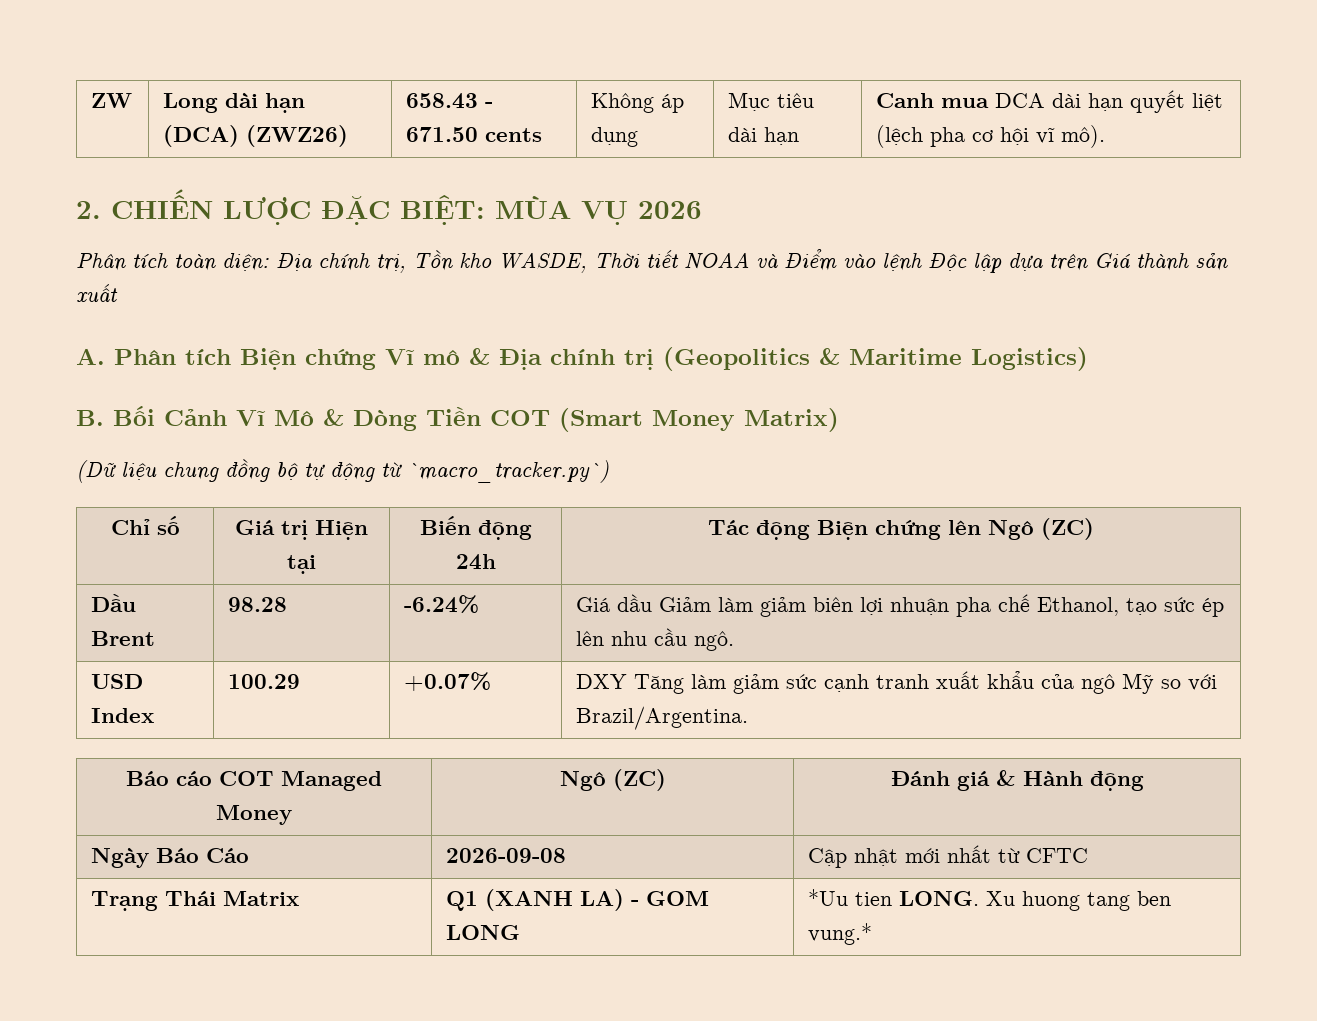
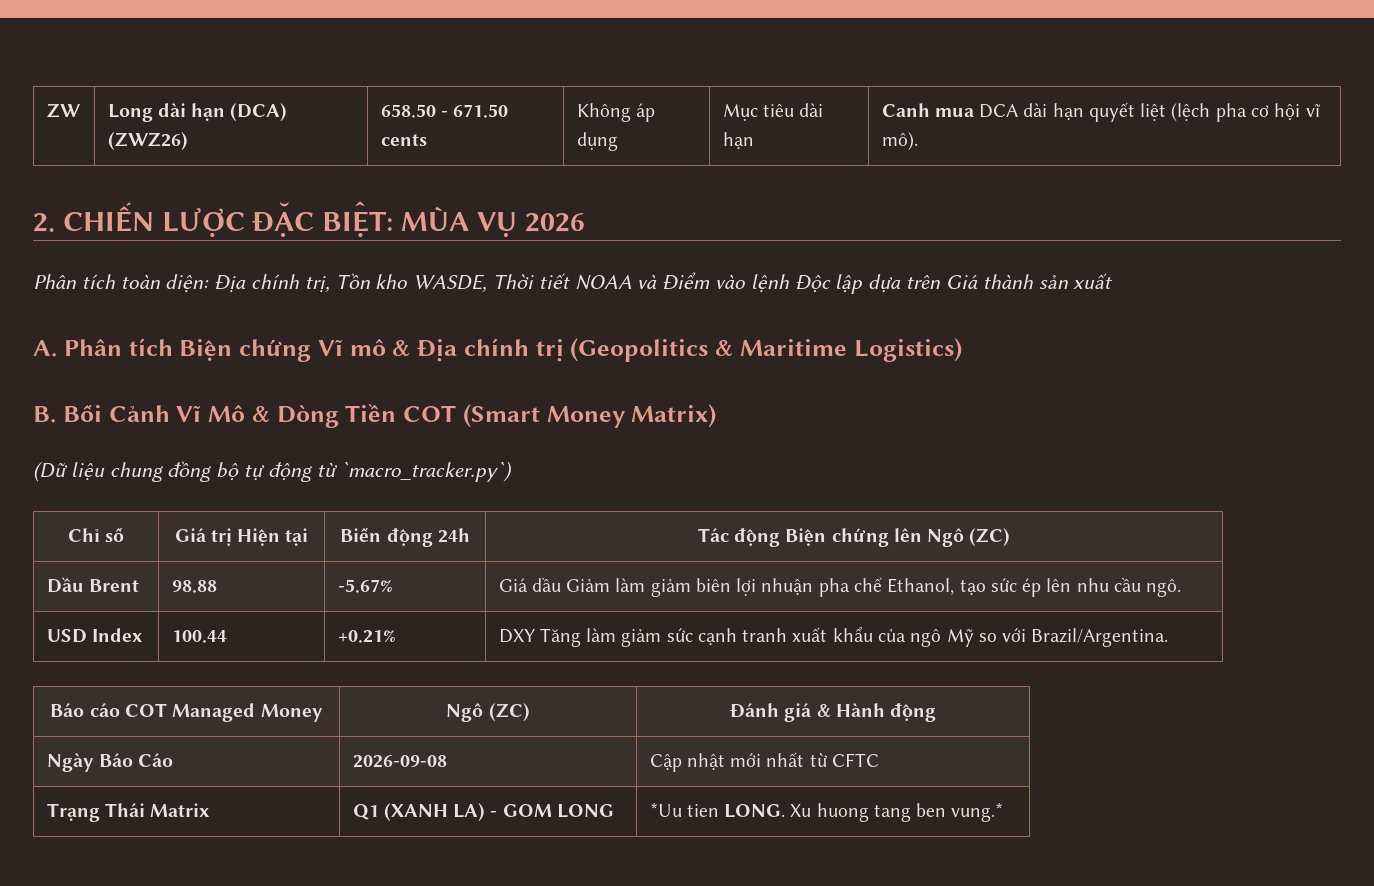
- ZW | Long dài hạn (DCA) (ZWZ26) | 658.43 - 671.50 cents | Không áp dụng | Mục tiêu dài hạn | Canh mua DCA dài hạn quyết liệt (lệch pha cơ hội vĩ mô).
+ ZW | Long dài hạn (DCA) (ZWZ26) | 658.50 - 671.50 cents | Không áp dụng | Mục tiêu dài hạn | Canh mua DCA dài hạn quyết liệt (lệch pha cơ hội vĩ mô).
- Dầu Brent | 98.28 | -6.24% | Giá dầu Giảm làm giảm biên lợi nhuận pha chế Ethanol, tạo sức ép lên nhu cầu ngô.
+ Dầu Brent | 98.88 | -5.67% | Giá dầu Giảm làm giảm biên lợi nhuận pha chế Ethanol, tạo sức ép lên nhu cầu ngô.
- USD Index | 100.29 | +0.07% | DXY Tăng làm giảm sức cạnh tranh xuất khẩu của ngô Mỹ so với Brazil/Argentina.
+ USD Index | 100.44 | +0.21% | DXY Tăng làm giảm sức cạnh tranh xuất khẩu của ngô Mỹ so với Brazil/Argentina.

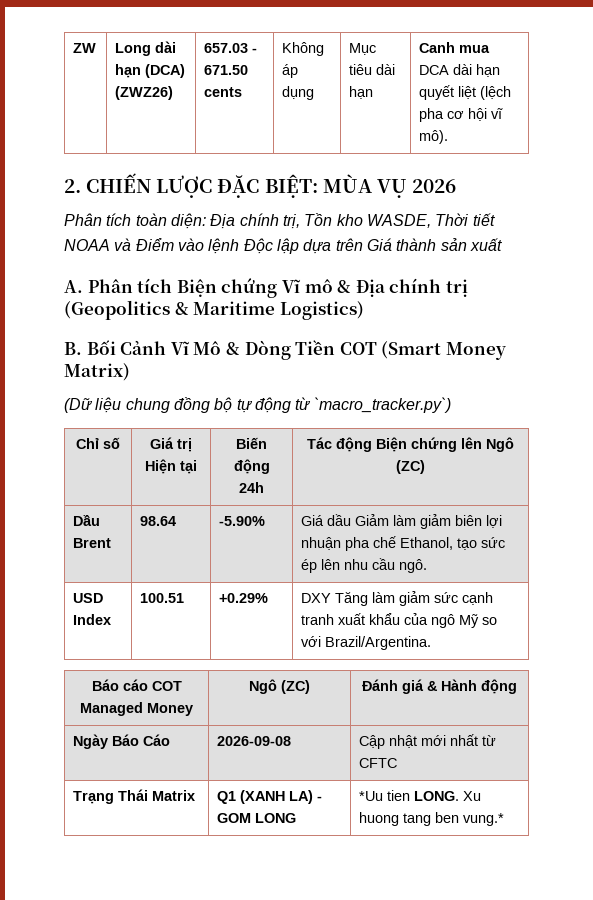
- ZW | Long dài hạn (DCA) (ZWZ26) | 658.50 - 671.50 cents | Không áp dụng | Mục tiêu dài hạn | Canh mua DCA dài hạn quyết liệt (lệch pha cơ hội vĩ mô).
+ ZW | Long dài hạn (DCA) (ZWZ26) | 657.03 - 671.50 cents | Không áp dụng | Mục tiêu dài hạn | Canh mua DCA dài hạn quyết liệt (lệch pha cơ hội vĩ mô).
- Dầu Brent | 98.88 | -5.67% | Giá dầu Giảm làm giảm biên lợi nhuận pha chế Ethanol, tạo sức ép lên nhu cầu ngô.
+ Dầu Brent | 98.64 | -5.90% | Giá dầu Giảm làm giảm biên lợi nhuận pha chế Ethanol, tạo sức ép lên nhu cầu ngô.
- USD Index | 100.44 | +0.21% | DXY Tăng làm giảm sức cạnh tranh xuất khẩu của ngô Mỹ so với Brazil/Argentina.
+ USD Index | 100.51 | +0.29% | DXY Tăng làm giảm sức cạnh tranh xuất khẩu của ngô Mỹ so với Brazil/Argentina.

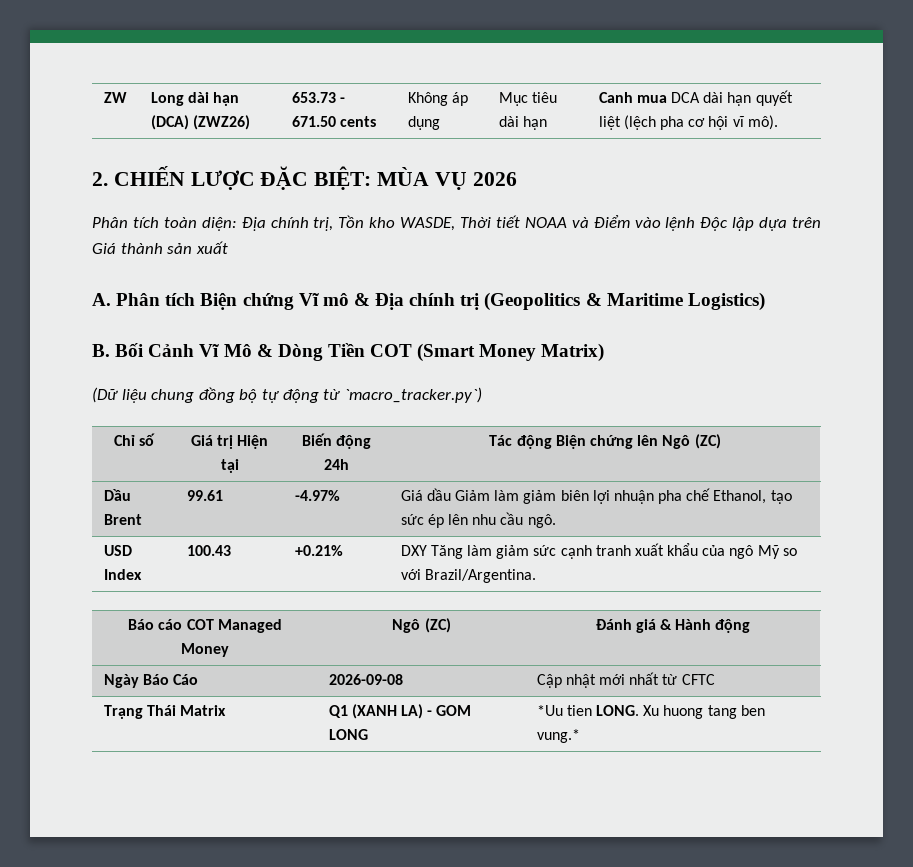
- ZW | Long dài hạn (DCA) (ZWZ26) | 657.03 - 671.50 cents | Không áp dụng | Mục tiêu dài hạn | Canh mua DCA dài hạn quyết liệt (lệch pha cơ hội vĩ mô).
+ ZW | Long dài hạn (DCA) (ZWZ26) | 653.73 - 671.50 cents | Không áp dụng | Mục tiêu dài hạn | Canh mua DCA dài hạn quyết liệt (lệch pha cơ hội vĩ mô).
- Dầu Brent | 98.64 | -5.90% | Giá dầu Giảm làm giảm biên lợi nhuận pha chế Ethanol, tạo sức ép lên nhu cầu ngô.
+ Dầu Brent | 99.61 | -4.97% | Giá dầu Giảm làm giảm biên lợi nhuận pha chế Ethanol, tạo sức ép lên nhu cầu ngô.
- USD Index | 100.51 | +0.29% | DXY Tăng làm giảm sức cạnh tranh xuất khẩu của ngô Mỹ so với Brazil/Argentina.
+ USD Index | 100.43 | +0.21% | DXY Tăng làm giảm sức cạnh tranh xuất khẩu của ngô Mỹ so với Brazil/Argentina.

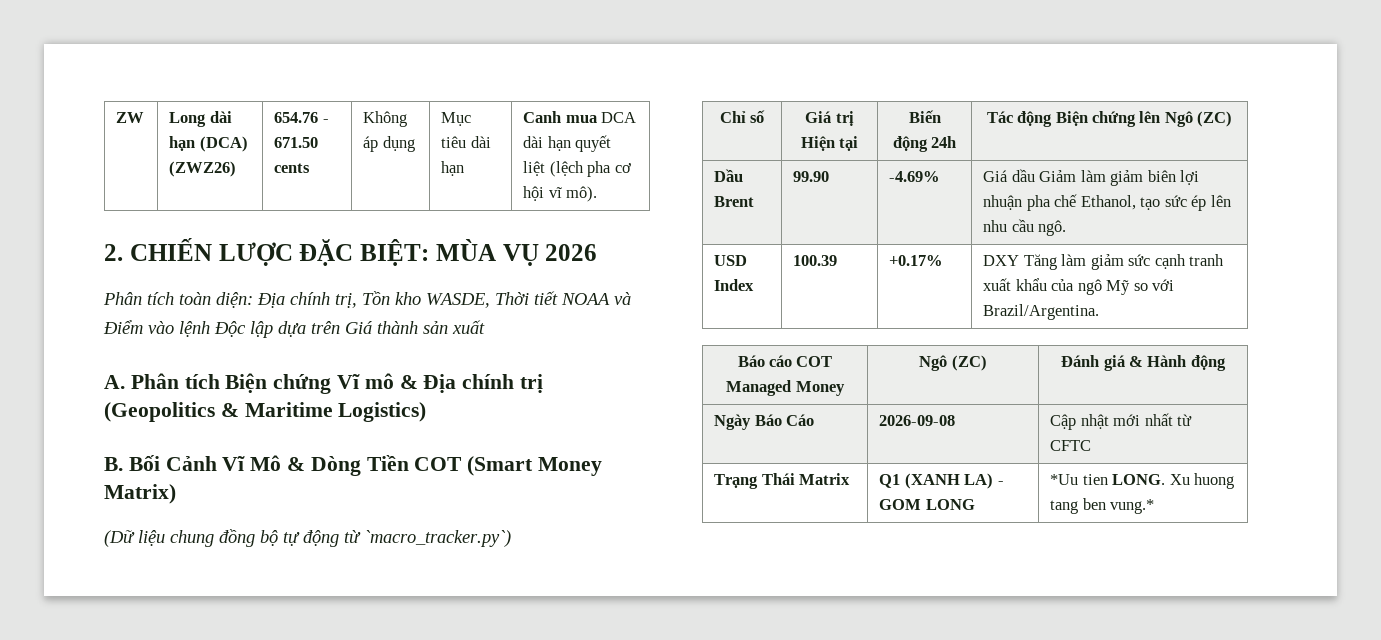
- ZW | Long dài hạn (DCA) (ZWZ26) | 653.73 - 671.50 cents | Không áp dụng | Mục tiêu dài hạn | Canh mua DCA dài hạn quyết liệt (lệch pha cơ hội vĩ mô).
+ ZW | Long dài hạn (DCA) (ZWZ26) | 654.76 - 671.50 cents | Không áp dụng | Mục tiêu dài hạn | Canh mua DCA dài hạn quyết liệt (lệch pha cơ hội vĩ mô).
- Dầu Brent | 99.61 | -4.97% | Giá dầu Giảm làm giảm biên lợi nhuận pha chế Ethanol, tạo sức ép lên nhu cầu ngô.
+ Dầu Brent | 99.90 | -4.69% | Giá dầu Giảm làm giảm biên lợi nhuận pha chế Ethanol, tạo sức ép lên nhu cầu ngô.
- USD Index | 100.43 | +0.21% | DXY Tăng làm giảm sức cạnh tranh xuất khẩu của ngô Mỹ so với Brazil/Argentina.
+ USD Index | 100.39 | +0.17% | DXY Tăng làm giảm sức cạnh tranh xuất khẩu của ngô Mỹ so với Brazil/Argentina.

